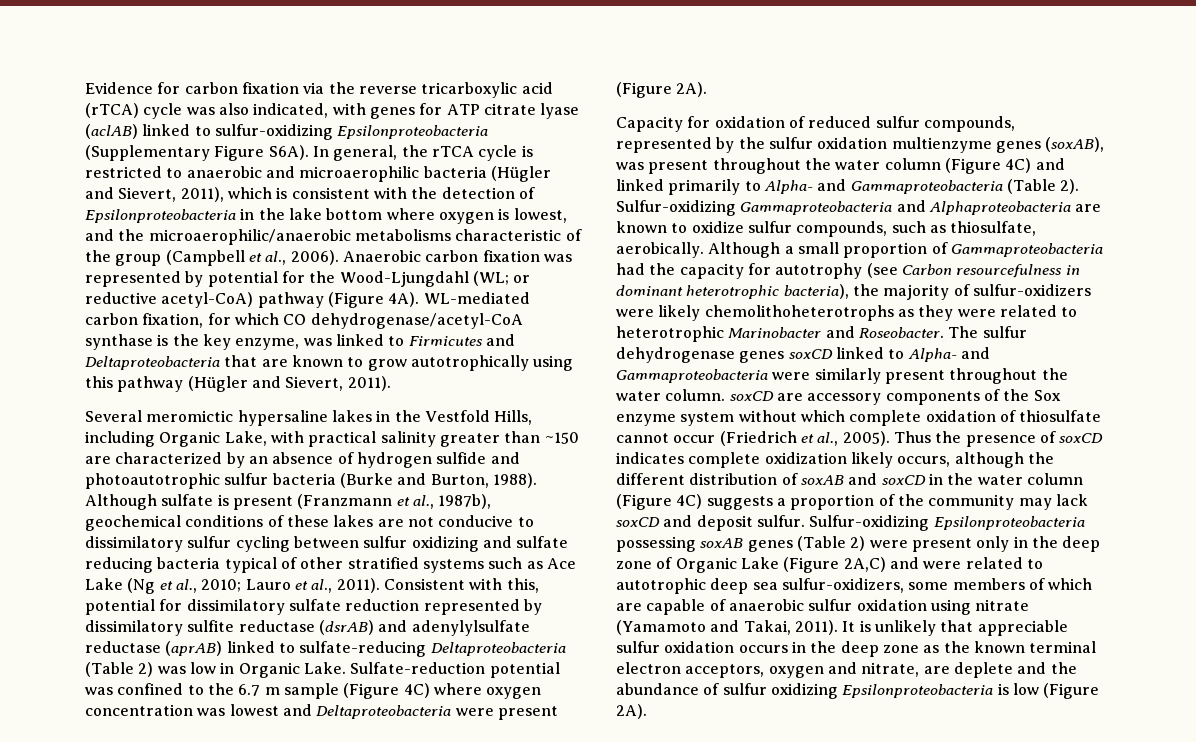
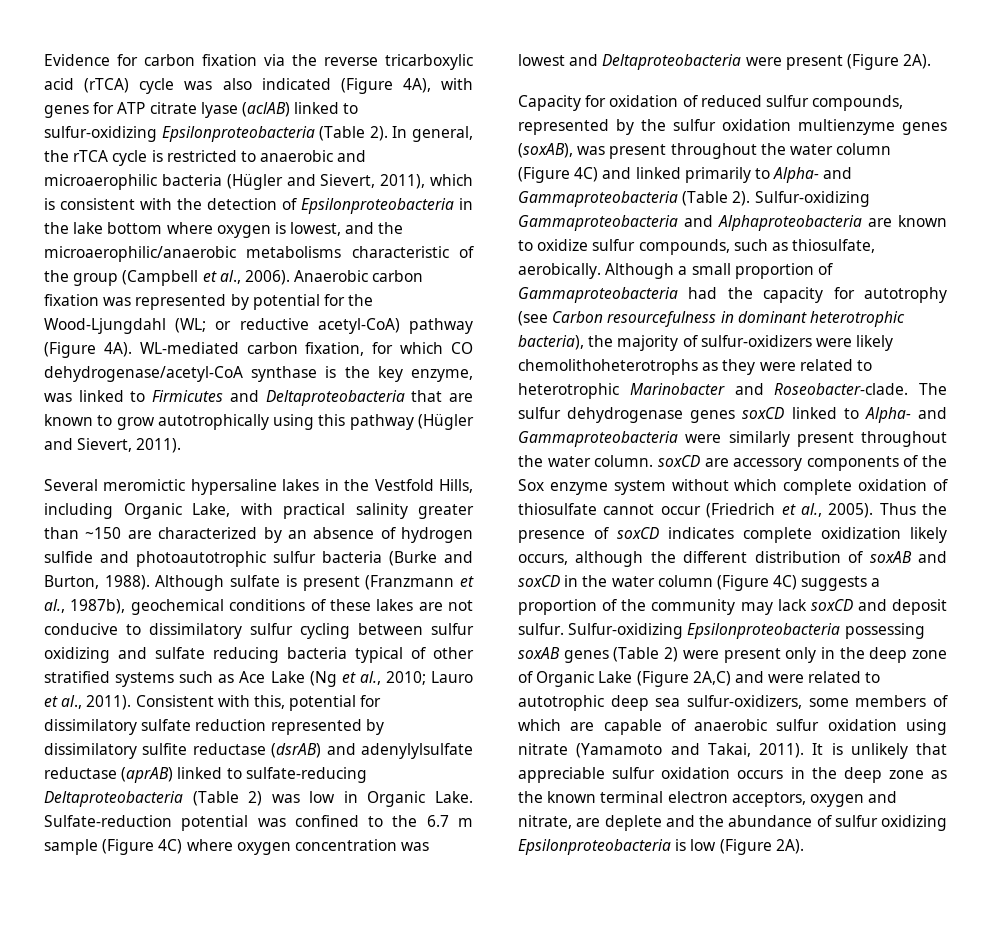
- Evidence for carbon fixation via the reverse tricarboxylic acid (rTCA) cycle was also indicated, with genes for ATP citrate lyase (aclAB) linked to sulfur-oxidizing Epsilonproteobacteria (Supplementary Figure S6A).
+ Evidence for carbon fixation via the reverse tricarboxylic acid (rTCA) cycle was also indicated (Figure 4A), with genes for ATP citrate lyase (aclAB) linked to sulfur-oxidizing Epsilonproteobacteria (Table 2).
- Although a small proportion of Gammaproteobacteria had the capacity for autotrophy (see Carbon resourcefulness in dominant heterotrophic bacteria), the majority of sulfur-oxidizers were likely chemolithoheterotrophs as they were related to heterotrophic Marinobacter and Roseobacter.
+ Although a small proportion of Gammaproteobacteria had the capacity for autotrophy (see Carbon resourcefulness in dominant heterotrophic bacteria), the majority of sulfur-oxidizers were likely chemolithoheterotrophs as they were related to heterotrophic Marinobacter and Roseobacter-clade.

